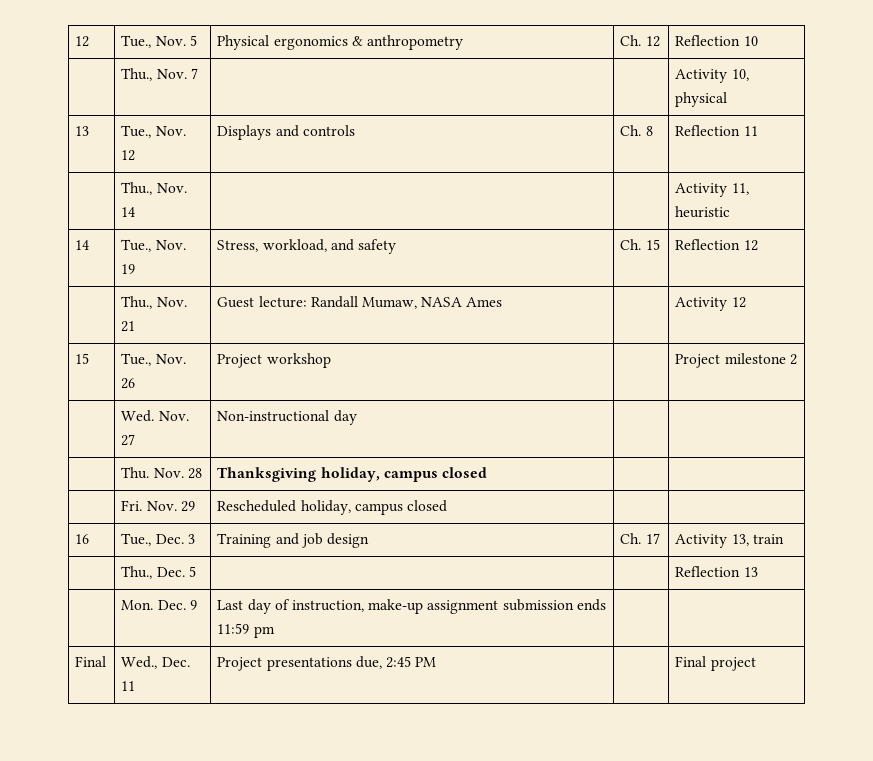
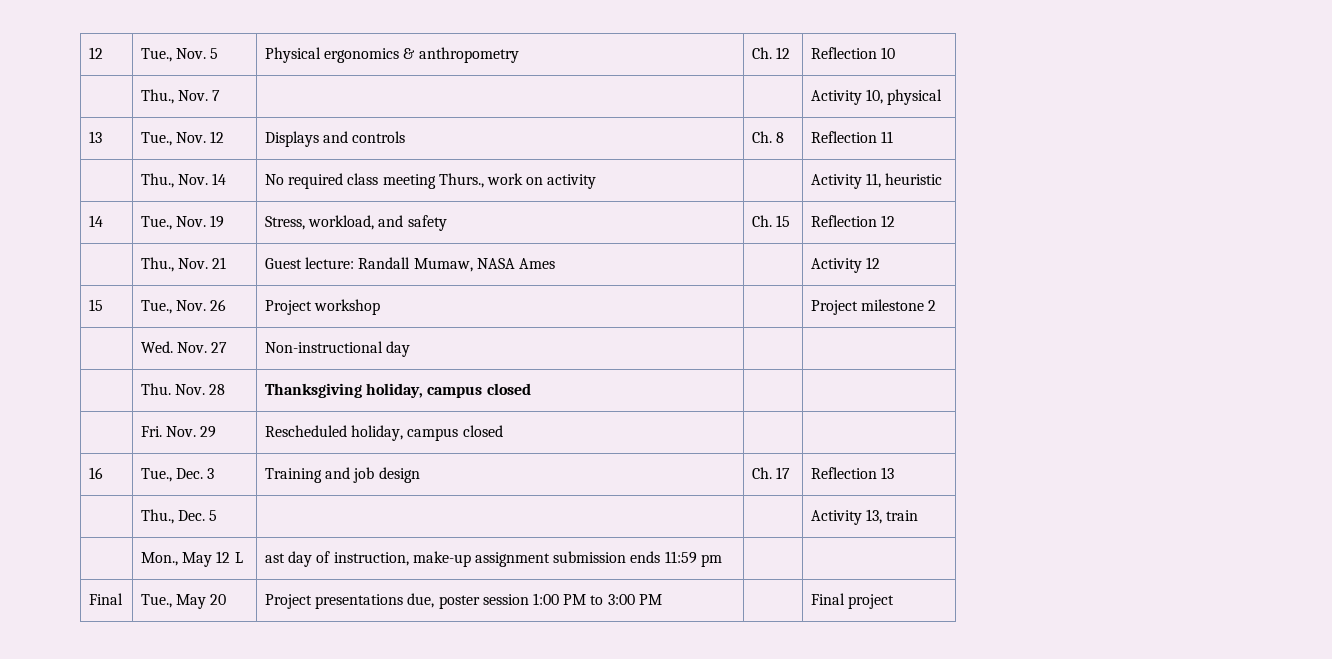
- | Thu., Nov. 14 | | | Activity 11, heuristic
+ | Thu., Nov. 14 | No required class meeting Thurs., work on activity | | Activity 11, heuristic
- 16 | Tue., Dec. 3 | Training and job design | Ch. 17 | Activity 13, train
+ 16 | Tue., Dec. 3 | Training and job design | Ch. 17 | Reflection 13
- | Thu., Dec. 5 | | | Reflection 13
- | Mon. Dec. 9 | Last day of instruction, make-up assignment submission ends 11:59 pm | |
+ | Thu., Dec. 5 | | | Activity 13, train
+ | Mon., May 12 L | ast day of instruction, make-up assignment submission ends 11:59 pm | |
- Final | Wed., Dec. 11 | Project presentations due, 2:45 PM | | Final project
+ Final | Tue., May 20 | Project presentations due, poster session 1:00 PM to 3:00 PM | | Final project

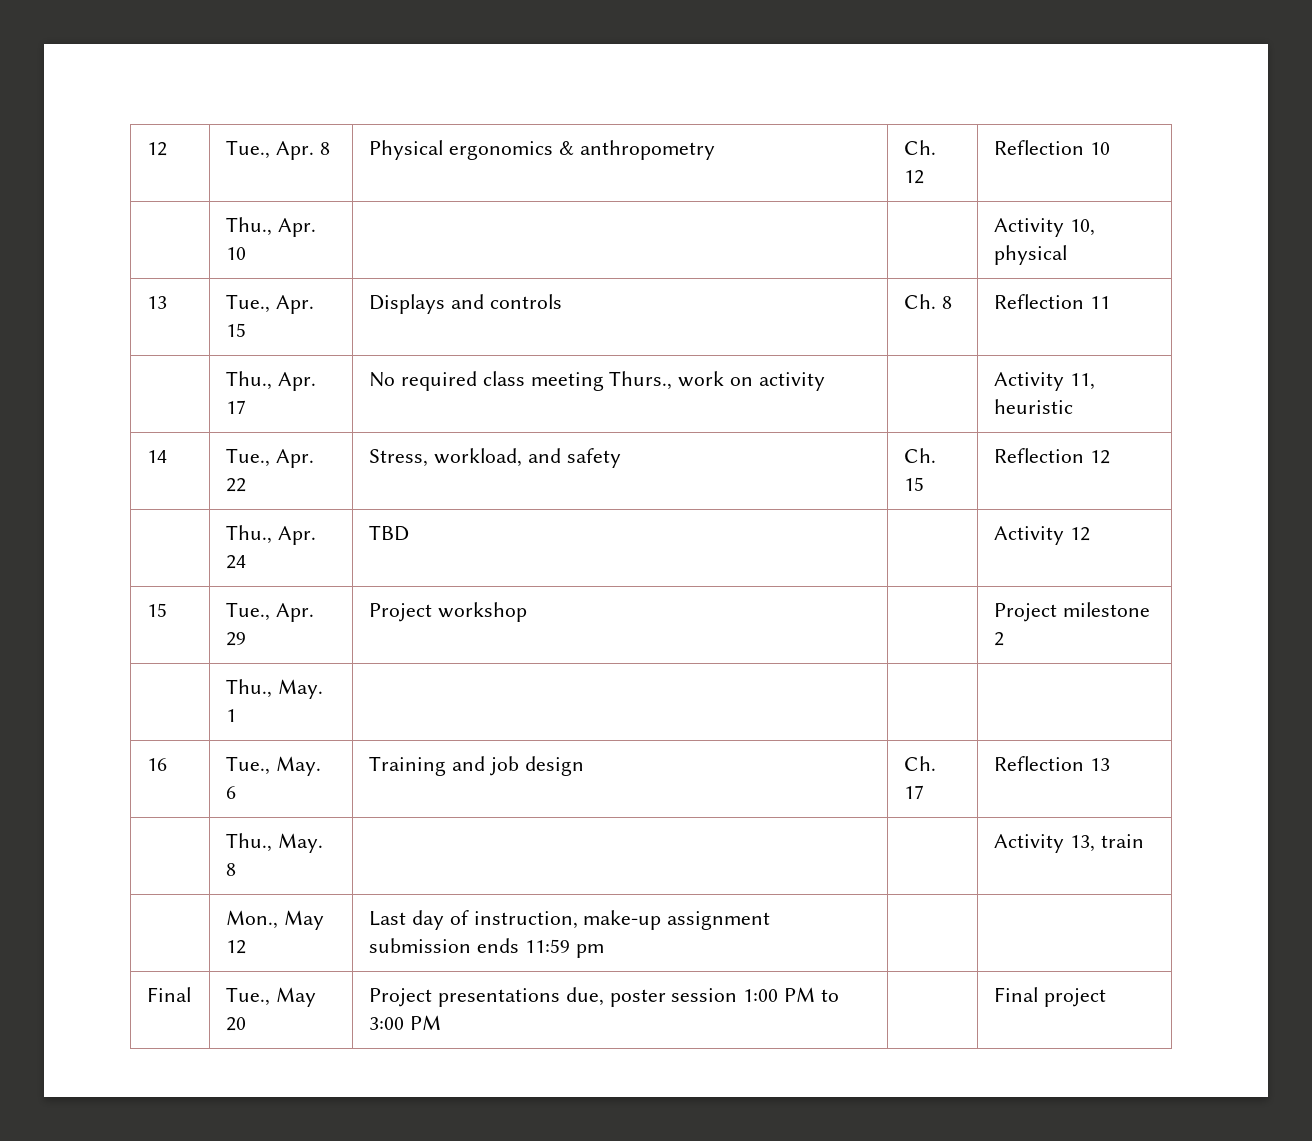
- 12 | Tue., Nov. 5 | Physical ergonomics & anthropometry | Ch. 12 | Reflection 10
+ 12 | Tue., Apr. 8 | Physical ergonomics & anthropometry | Ch. 12 | Reflection 10
- | Thu., Nov. 7 | | | Activity 10, physical
+ | Thu., Apr. 10 | | | Activity 10, physical
- 13 | Tue., Nov. 12 | Displays and controls | Ch. 8 | Reflection 11
+ 13 | Tue., Apr. 15 | Displays and controls | Ch. 8 | Reflection 11
- | Thu., Nov. 14 | No required class meeting Thurs., work on activity | | Activity 11, heuristic
+ | Thu., Apr. 17 | No required class meeting Thurs., work on activity | | Activity 11, heuristic
- 14 | Tue., Nov. 19 | Stress, workload, and safety | Ch. 15 | Reflection 12
+ 14 | Tue., Apr. 22 | Stress, workload, and safety | Ch. 15 | Reflection 12
- | Thu., Nov. 21 | Guest lecture: Randall Mumaw, NASA Ames | | Activity 12
+ | Thu., Apr. 24 | TBD | | Activity 12
- 15 | Tue., Nov. 26 | Project workshop | | Project milestone 2
+ 15 | Tue., Apr. 29 | Project workshop | | Project milestone 2
- | Wed. Nov. 27 | Non-instructional day | |
- | Thu. Nov. 28 | Thanksgiving holiday, campus closed | |
- | Fri. Nov. 29 | Rescheduled holiday, campus closed | |
+ | Thu., May. 1 | | |
- 16 | Tue., Dec. 3 | Training and job design | Ch. 17 | Reflection 13
+ 16 | Tue., May. 6 | Training and job design | Ch. 17 | Reflection 13
- | Thu., Dec. 5 | | | Activity 13, train
+ | Thu., May. 8 | | | Activity 13, train
- | Mon., May 12 L | ast day of instruction, make-up assignment submission ends 11:59 pm | |
+ | Mon., May 12 | Last day of instruction, make-up assignment submission ends 11:59 pm | |

